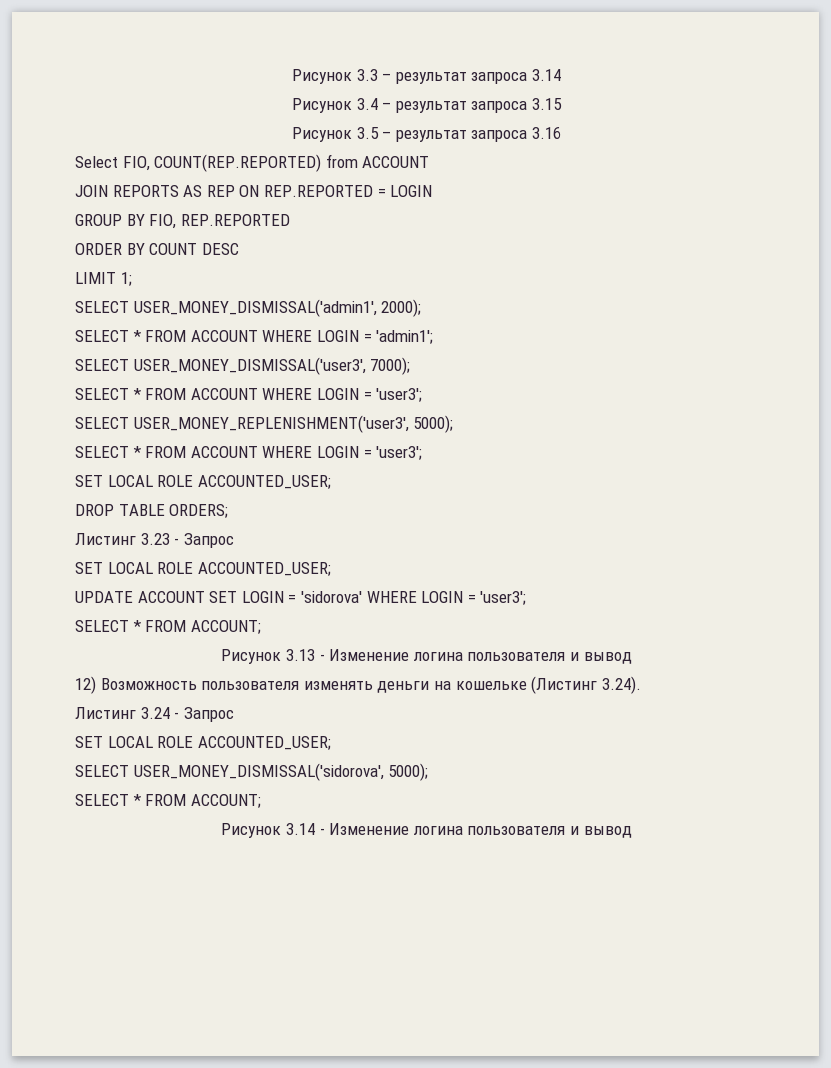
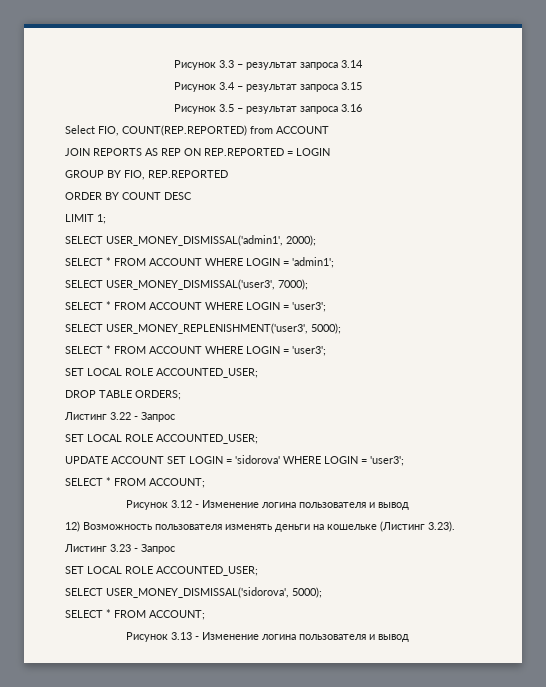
- Листинг 3.23 - Запрос
+ Листинг 3.22 - Запрос
- Рисунок 3.13 - Изменение логина пользователя и вывод
+ Рисунок 3.12 - Изменение логина пользователя и вывод
- 12) Возможность пользователя изменять деньги на кошельке (Листинг 3.24).
- Листинг 3.24 - Запрос
+ 12) Возможность пользователя изменять деньги на кошельке (Листинг 3.23).
+ Листинг 3.23 - Запрос
- Рисунок 3.14 - Изменение логина пользователя и вывод
+ Рисунок 3.13 - Изменение логина пользователя и вывод

